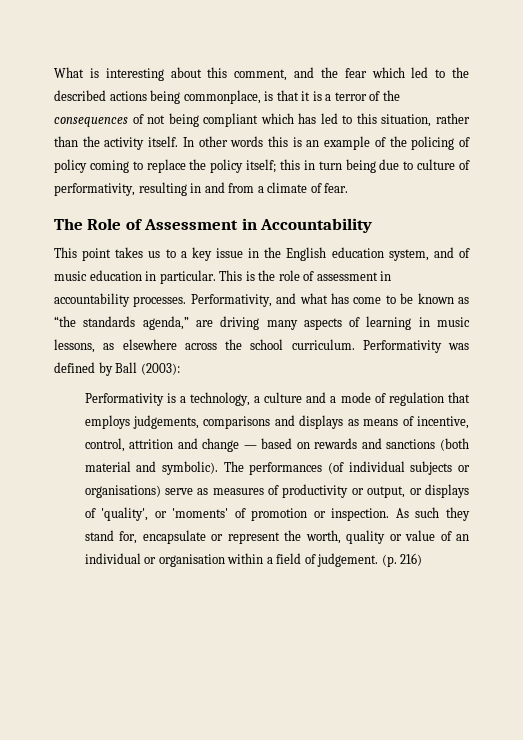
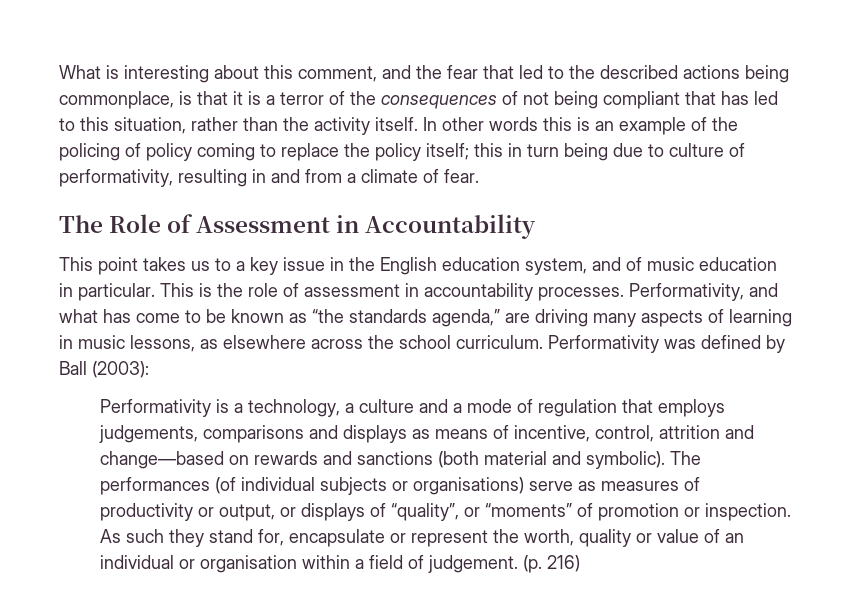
- What is interesting about this comment, and the fear which led to the described actions being commonplace, is that it is a terror of the consequences of not being compliant which has led to this situation, rather than the activity itself.
+ What is interesting about this comment, and the fear that led to the described actions being commonplace, is that it is a terror of the consequences of not being compliant that has led to this situation, rather than the activity itself.
- Performativity is a technology, a culture and a mode of regulation that employs judgements, comparisons and displays as means of incentive, control, attrition and change — based on rewards and sanctions (both material and symbolic).
+ Performativity is a technology, a culture and a mode of regulation that employs judgements, comparisons and displays as means of incentive, control, attrition and change—based on rewards and sanctions (both material and symbolic).
- The performances (of individual subjects or organisations) serve as measures of productivity or output, or displays of 'quality', or 'moments' of promotion or inspection.
+ The performances (of individual subjects or organisations) serve as measures of productivity or output, or displays of “quality”, or “moments” of promotion or inspection.

